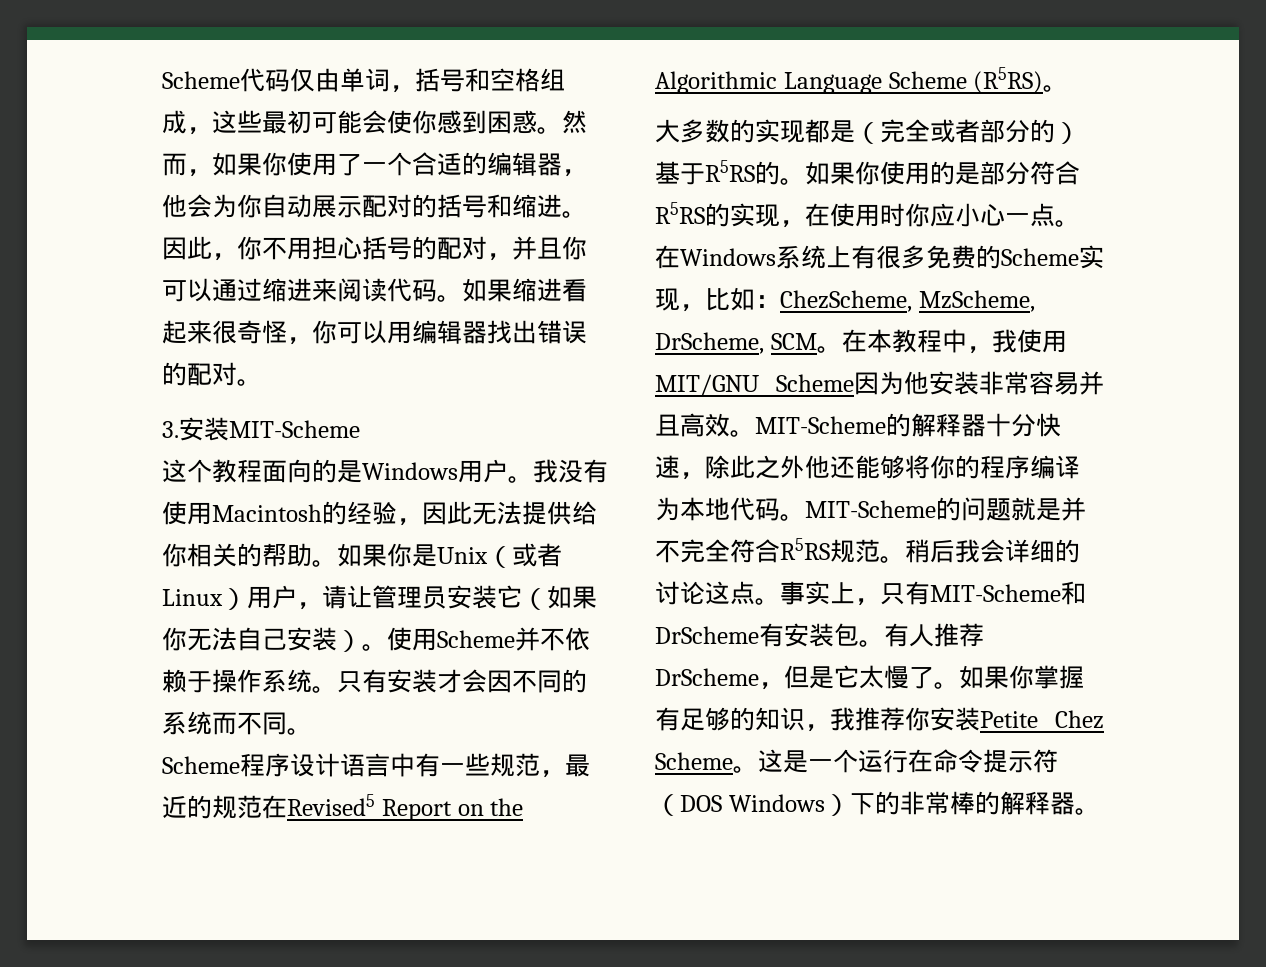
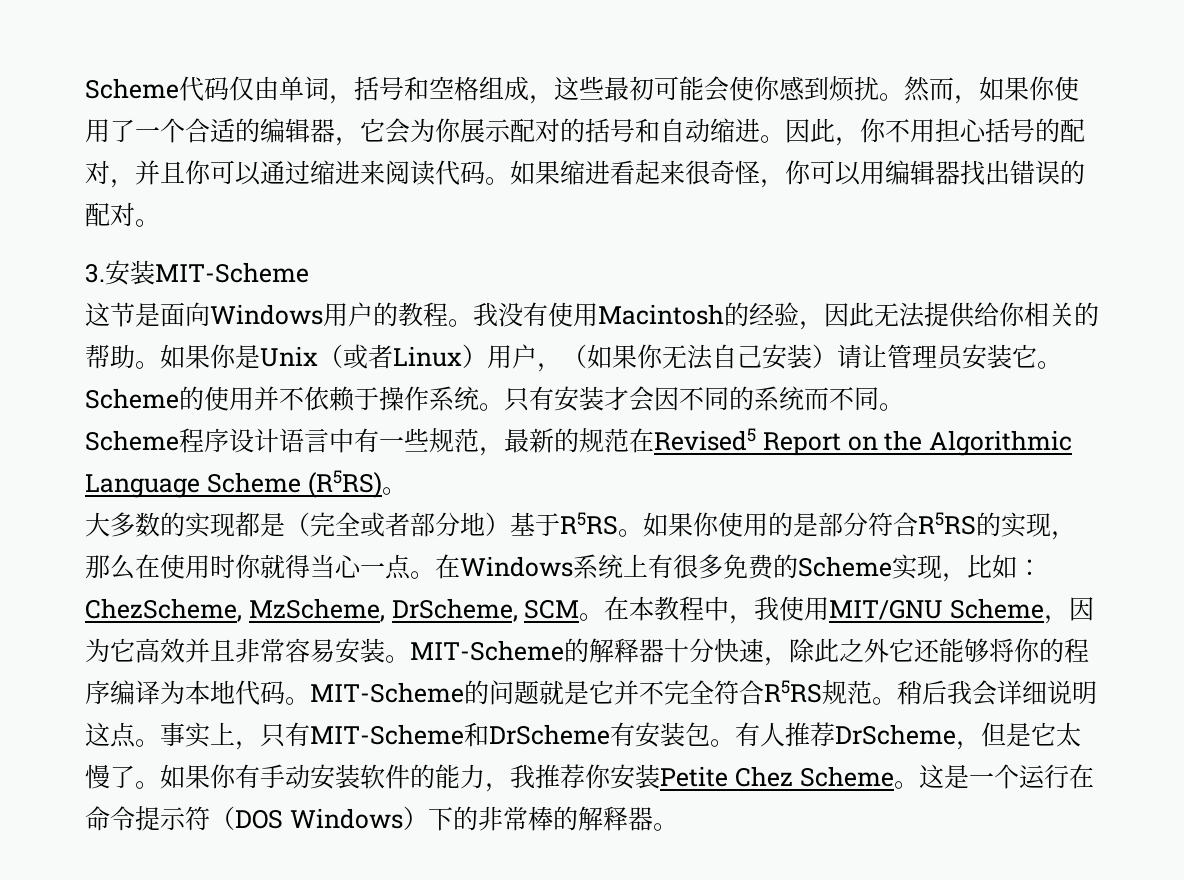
- Scheme代码仅由单词，括号和空格组成，这些最初可能会使你感到困惑。
+ Scheme代码仅由单词，括号和空格组成，这些最初可能会使你感到烦扰。
- 然而，如果你使用了一个合适的编辑器，他会为你自动展示配对的括号和缩进。
+ 然而，如果你使用了一个合适的编辑器，它会为你展示配对的括号和自动缩进。
- 这个教程面向的是Windows用户。
+ 这节是面向Windows用户的教程。
- 如果你是Unix（或者Linux）用户，请让管理员安装它（如果你无法自己安装）。使用Scheme并不依赖于操作系统。
+ 如果你是Unix（或者Linux）用户，（如果你无法自己安装）请让管理员安装它。Scheme的使用并不依赖于操作系统。
- Scheme程序设计语言中有一些规范，最近的规范在Revised5 Report on the Algorithmic Language Scheme (R5RS)。
+ Scheme程序设计语言中有一些规范，最新的规范在Revised5 Report on the Algorithmic Language Scheme (R5RS)。
- 大多数的实现都是（完全或者部分的）基于R5RS的。
+ 大多数的实现都是（完全或者部分地）基于R5RS。
- 如果你使用的是部分符合R5RS的实现，在使用时你应小心一点。
+ 如果你使用的是部分符合R5RS的实现，那么在使用时你就得当心一点。
- 在本教程中，我使用MIT/GNU Scheme因为他安装非常容易并且高效。
+ 在本教程中，我使用MIT/GNU Scheme，因为它高效并且非常容易安装。
- MIT-Scheme的解释器十分快速，除此之外他还能够将你的程序编译为本地代码。
+ MIT-Scheme的解释器十分快速，除此之外它还能够将你的程序编译为本地代码。
- MIT-Scheme的问题就是并不完全符合R5RS规范。
+ MIT-Scheme的问题就是它并不完全符合R5RS规范。
- 稍后我会详细的讨论这点。
+ 稍后我会详细说明这点。
- 如果你掌握有足够的知识，我推荐你安装Petite Chez Scheme。
+ 如果你有手动安装软件的能力，我推荐你安装Petite Chez Scheme。

